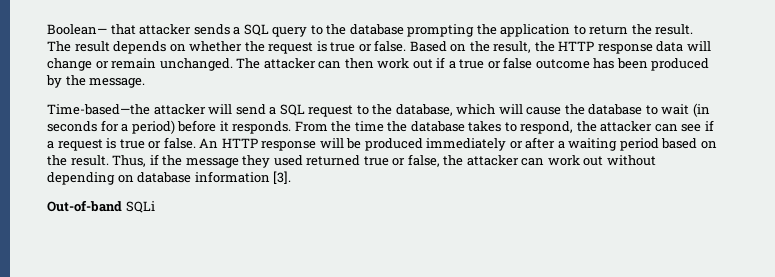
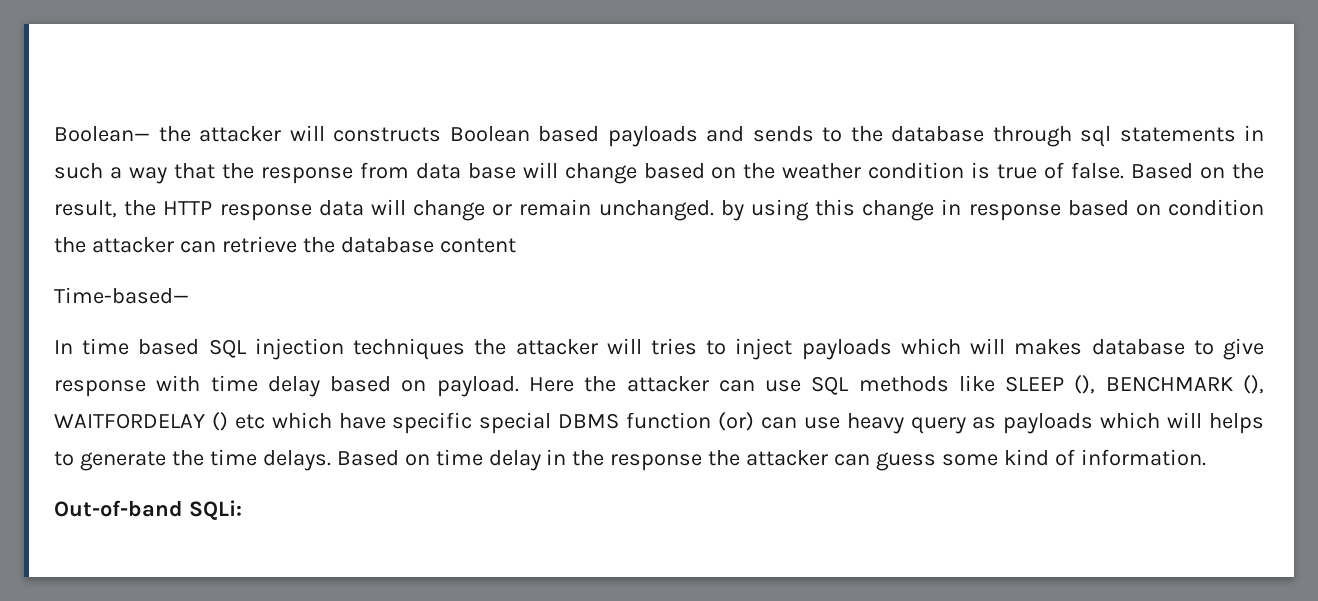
- Boolean— that attacker sends a SQL query to the database prompting the application to return the result. The result depends on whether the request is true or false.
+ Boolean— the attacker will constructs Boolean based payloads and sends to the database through sql statements in such a way that the response from data base will change based on the weather condition is true of false.
- Based on the result, the HTTP response data will change or remain unchanged. The attacker can then work out if a true or false outcome has been produced by the message.
- Time-based—the attacker will send a SQL request to the database, which will cause the database to wait (in seconds for a period) before it responds. From the time the database takes to respond, the attacker can see if a request is true or false. An HTTP response will be produced immediately or after a waiting period based on the result. Thus, if the message they used returned true or false, the attacker can work out without depending on database information [3].
+ Based on the result, the HTTP response data will change or remain unchanged. by using this change in response based on condition the attacker can retrieve the database content
+ Time-based—
+ In time based SQL injection techniques the attacker will tries to inject payloads which will makes database to give response with time delay based on payload. Here the attacker can use SQL methods like SLEEP (), BENCHMARK (), WAITFORDELAY () etc which have specific special DBMS function (or) can use heavy query as payloads which will helps to generate the time delays. Based on time delay in the response the attacker can guess some kind of information.
- Out-of-band SQLi
+ Out-of-band SQLi:

